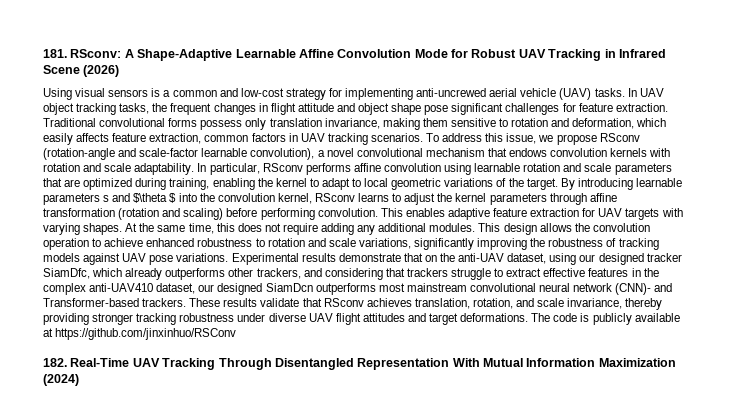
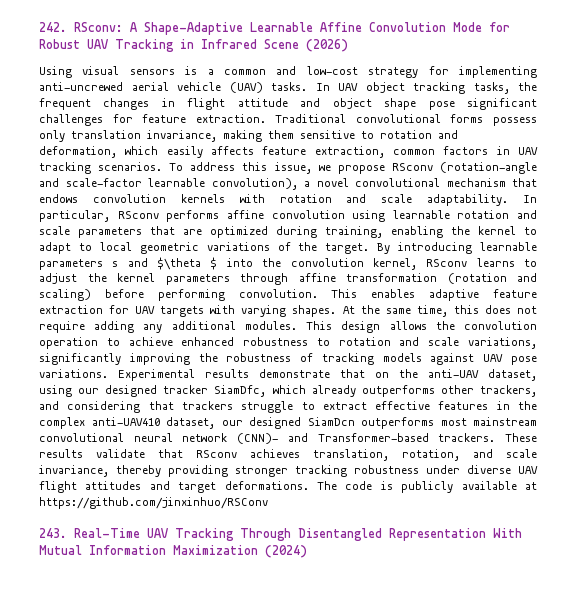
- 181. RSconv: A Shape-Adaptive Learnable Affine Convolution Mode for Robust UAV Tracking in Infrared Scene (2026)
+ 242. RSconv: A Shape-Adaptive Learnable Affine Convolution Mode for Robust UAV Tracking in Infrared Scene (2026)
- 182. Real-Time UAV Tracking Through Disentangled Representation With Mutual Information Maximization (2024)
+ 243. Real-Time UAV Tracking Through Disentangled Representation With Mutual Information Maximization (2024)

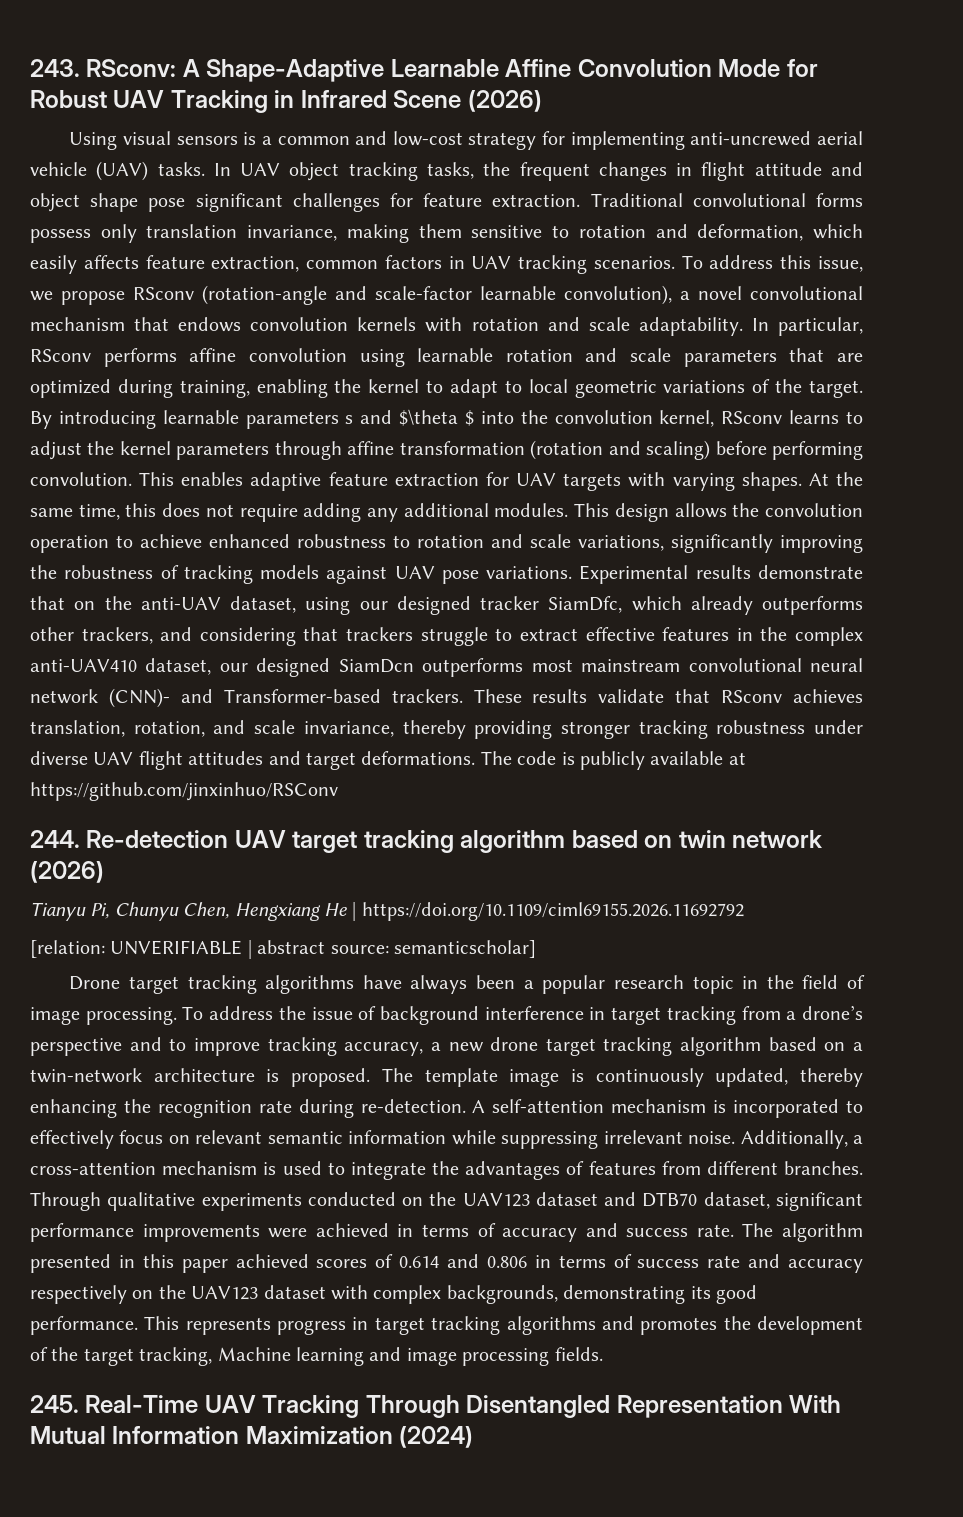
- 242. RSconv: A Shape-Adaptive Learnable Affine Convolution Mode for Robust UAV Tracking in Infrared Scene (2026)
+ 243. RSconv: A Shape-Adaptive Learnable Affine Convolution Mode for Robust UAV Tracking in Infrared Scene (2026)
- 243. Real-Time UAV Tracking Through Disentangled Representation With Mutual Information Maximization (2024)
+ 244. Re-detection UAV target tracking algorithm based on twin network (2026)
+ Tianyu Pi, Chunyu Chen, Hengxiang He | https://doi.org/10.1109/ciml69155.2026.11692792
+ [relation: UNVERIFIABLE | abstract source: semanticscholar]
+ Drone target tracking algorithms have always been a popular research topic in the field of image processing. To address the issue of background interference in target tracking from a drone’s perspective and to improve tracking accuracy, a new drone target tracking algorithm based on a twin-network architecture is proposed. The template image is continuously updated, thereby enhancing the recognition rate during re-detection. A self-attention mechanism is incorporated to effectively focus on relevant semantic information while suppressing irrelevant noise. Additionally, a cross-attention mechanism is used to integrate the advantages of features from different branches. Through qualitative experiments conducted on the UAV123 dataset and DTB70 dataset, significant performance improvements were achieved in terms of accuracy and success rate. The algorithm presented in this paper achieved scores of 0.614 and 0.806 in terms of success rate and accuracy respectively on the UAV123 dataset with complex backgrounds, demonstrating its good performance. This represents progress in target tracking algorithms and promotes the development of the target tracking, Machine learning and image processing fields.
+ 245. Real-Time UAV Tracking Through Disentangled Representation With Mutual Information Maximization (2024)

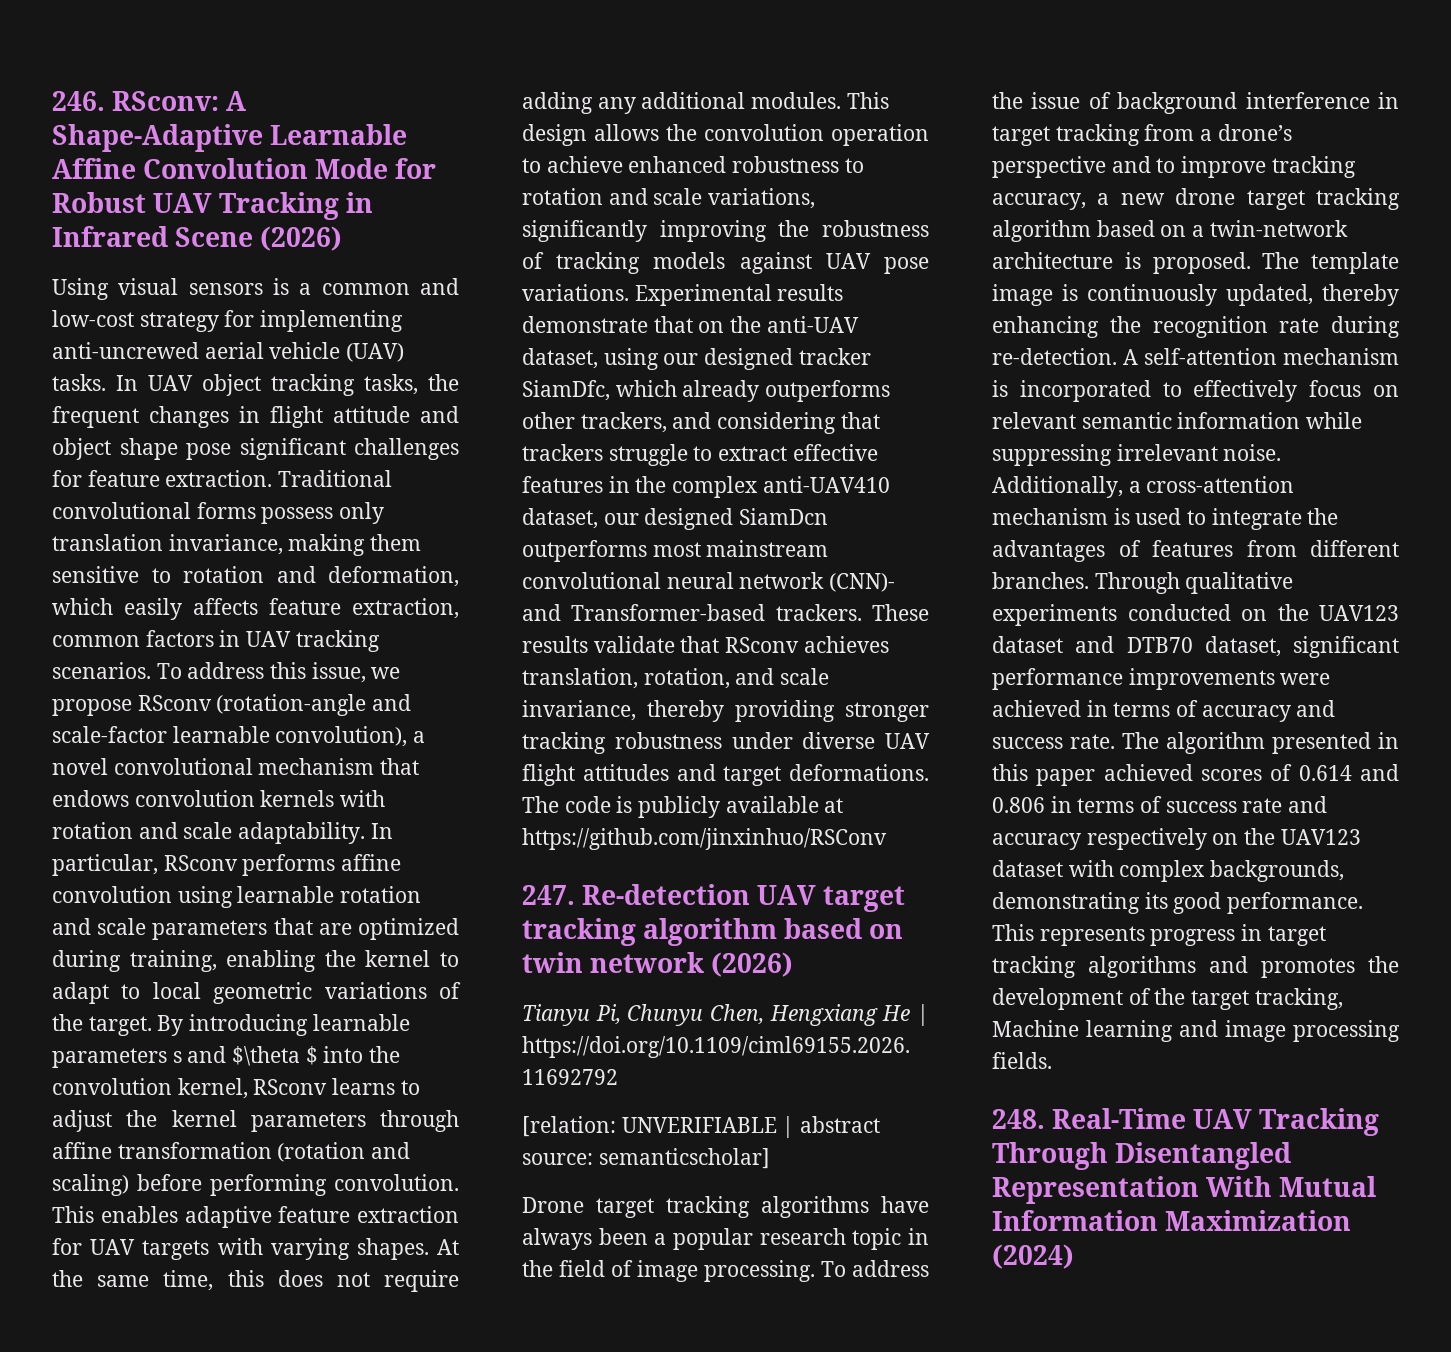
- 243. RSconv: A Shape-Adaptive Learnable Affine Convolution Mode for Robust UAV Tracking in Infrared Scene (2026)
+ 246. RSconv: A Shape-Adaptive Learnable Affine Convolution Mode for Robust UAV Tracking in Infrared Scene (2026)
- 244. Re-detection UAV target tracking algorithm based on twin network (2026)
+ 247. Re-detection UAV target tracking algorithm based on twin network (2026)
- 245. Real-Time UAV Tracking Through Disentangled Representation With Mutual Information Maximization (2024)
+ 248. Real-Time UAV Tracking Through Disentangled Representation With Mutual Information Maximization (2024)

